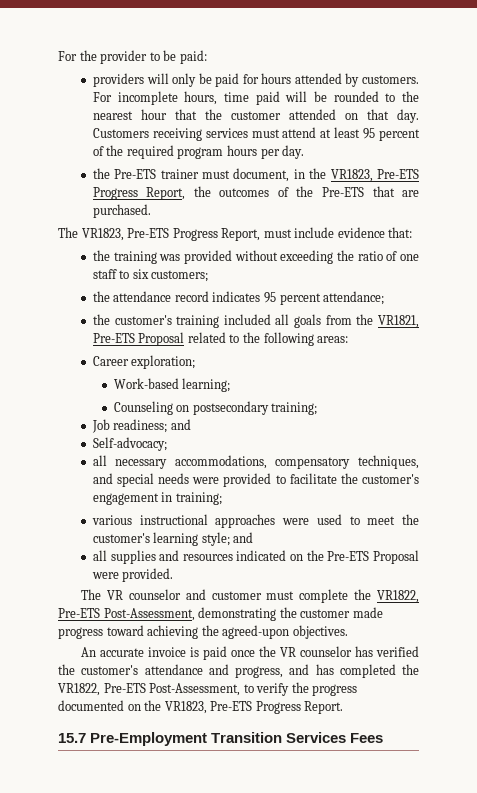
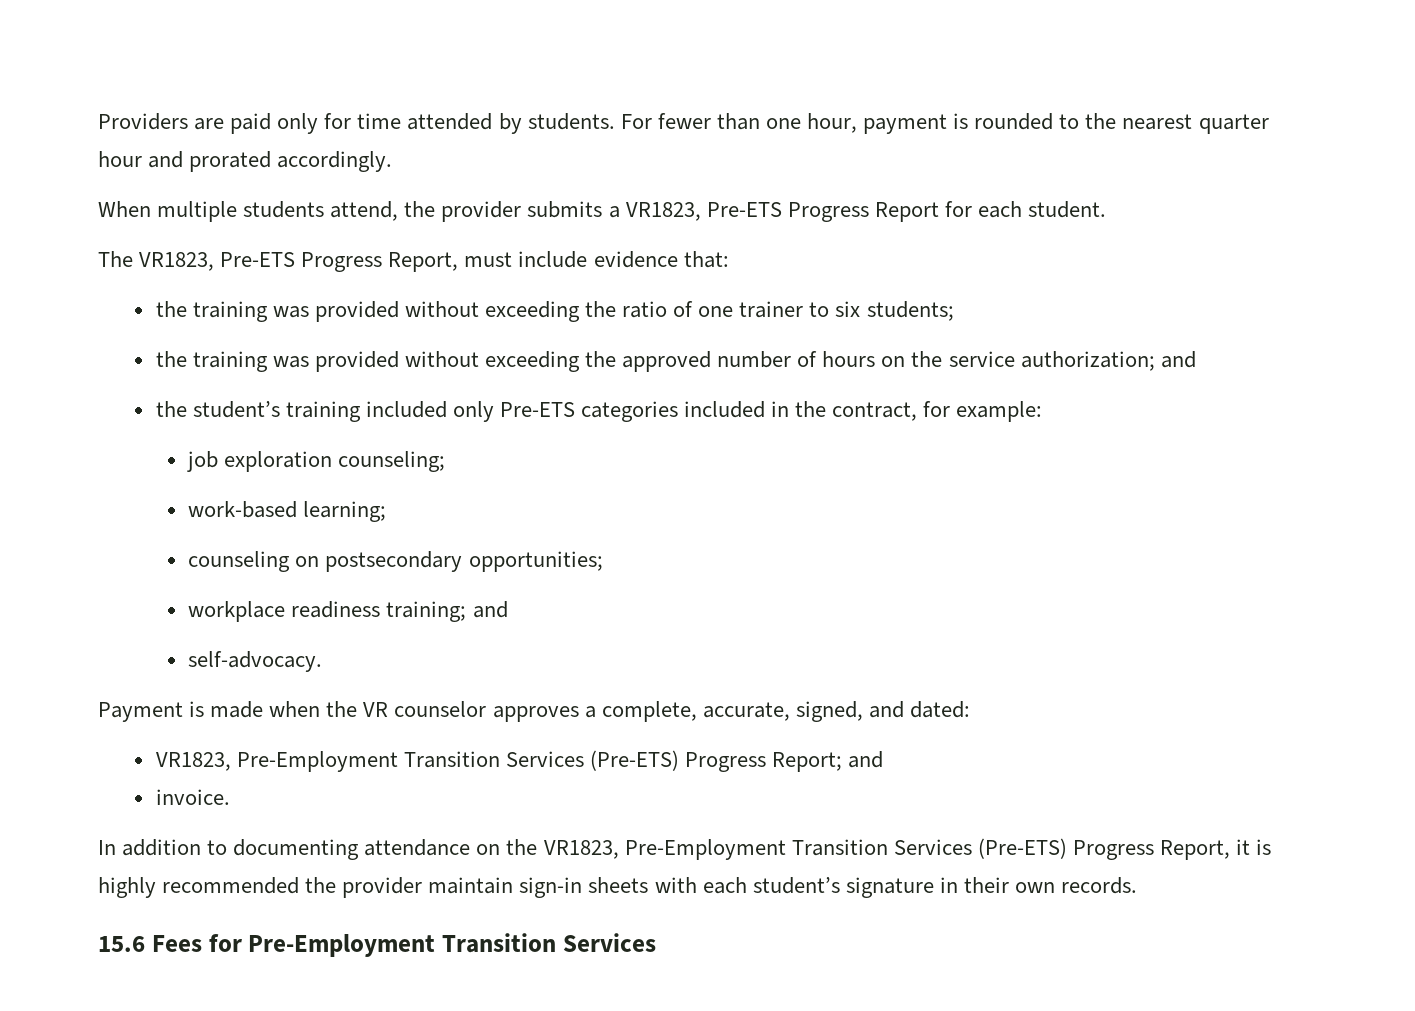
- For the provider to be paid:
- providers will only be paid for hours attended by customers. For incomplete hours, time paid will be rounded to the nearest hour that the customer attended on that day. Customers receiving services must attend at least 95 percent of the required program hours per day.
- the Pre-ETS trainer must document, in the VR1823, Pre-ETS Progress Report, the outcomes of the Pre-ETS that are purchased.
+ Providers are paid only for time attended by students. For fewer than one hour, payment is rounded to the nearest quarter hour and prorated accordingly.
+ When multiple students attend, the provider submits a VR1823, Pre-ETS Progress Report for each student.
- the training was provided without exceeding the ratio of one staff to six customers;
- the attendance record indicates 95 percent attendance;
- the customer's training included all goals from the VR1821, Pre-ETS Proposal related to the following areas:
- Career exploration;
- Work-based learning;
+ the training was provided without exceeding the ratio of one trainer to six students;
+ the training was provided without exceeding the approved number of hours on the service authorization; and
+ the student’s training included only Pre-ETS categories included in the contract, for example:
+ job exploration counseling;
+ work-based learning;
- Counseling on postsecondary training;
- Job readiness; and
- Self-advocacy;
- all necessary accommodations, compensatory techniques, and special needs were provided to facilitate the customer's engagement in training;
- various instructional approaches were used to meet the customer's learning style; and
- all supplies and resources indicated on the Pre-ETS Proposal were provided.
- The VR counselor and customer must complete the VR1822, Pre-ETS Post-Assessment, demonstrating the customer made progress toward achieving the agreed-upon objectives.
- An accurate invoice is paid once the VR counselor has verified the customer's attendance and progress, and has completed the VR1822, Pre-ETS Post-Assessment, to verify the progress documented on the VR1823, Pre-ETS Progress Report.
- 15.7 Pre-Employment Transition Services Fees
+ counseling on postsecondary opportunities;
+ workplace readiness training; and
+ self-advocacy.
+ Payment is made when the VR counselor approves a complete, accurate, signed, and dated:
+ VR1823, Pre-Employment Transition Services (Pre-ETS) Progress Report; and
+ invoice.
+ In addition to documenting attendance on the VR1823, Pre-Employment Transition Services (Pre-ETS) Progress Report, it is highly recommended the provider maintain sign-in sheets with each student’s signature in their own records.
+ 15.6 Fees for Pre-Employment Transition Services

